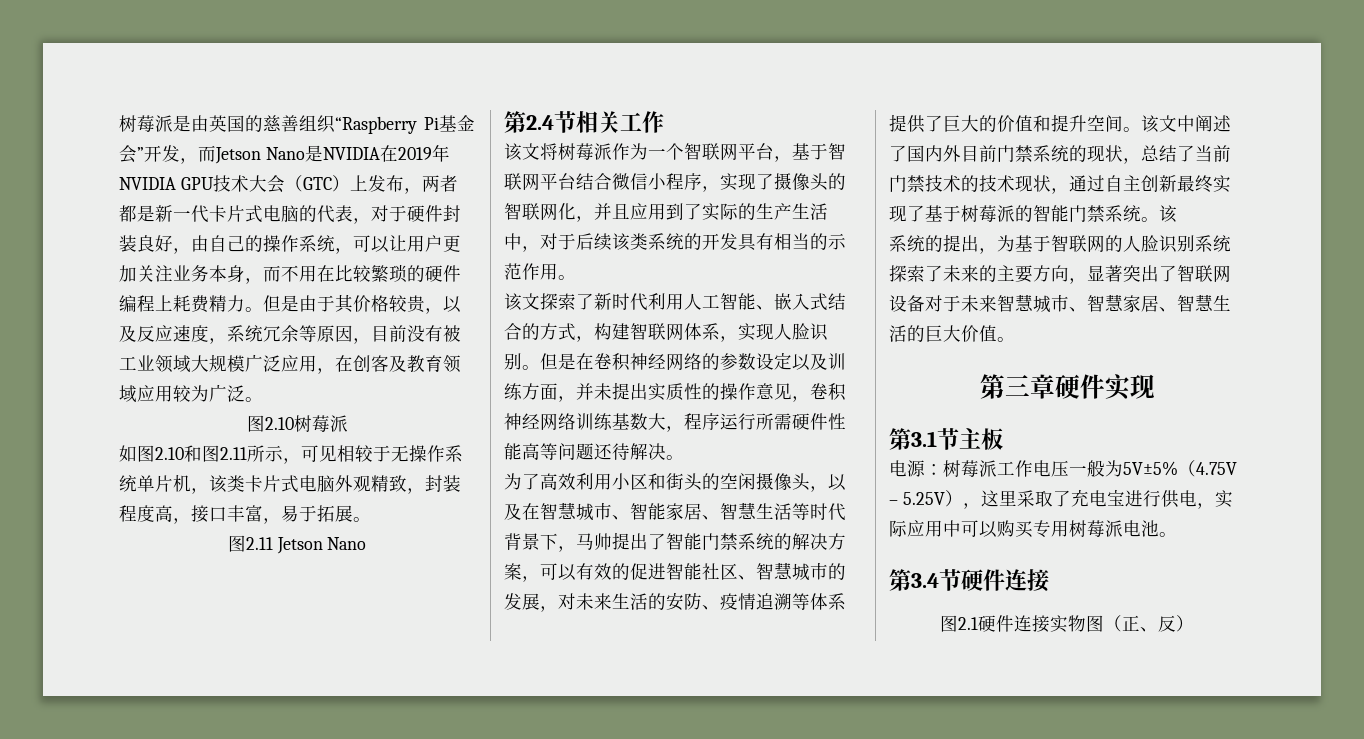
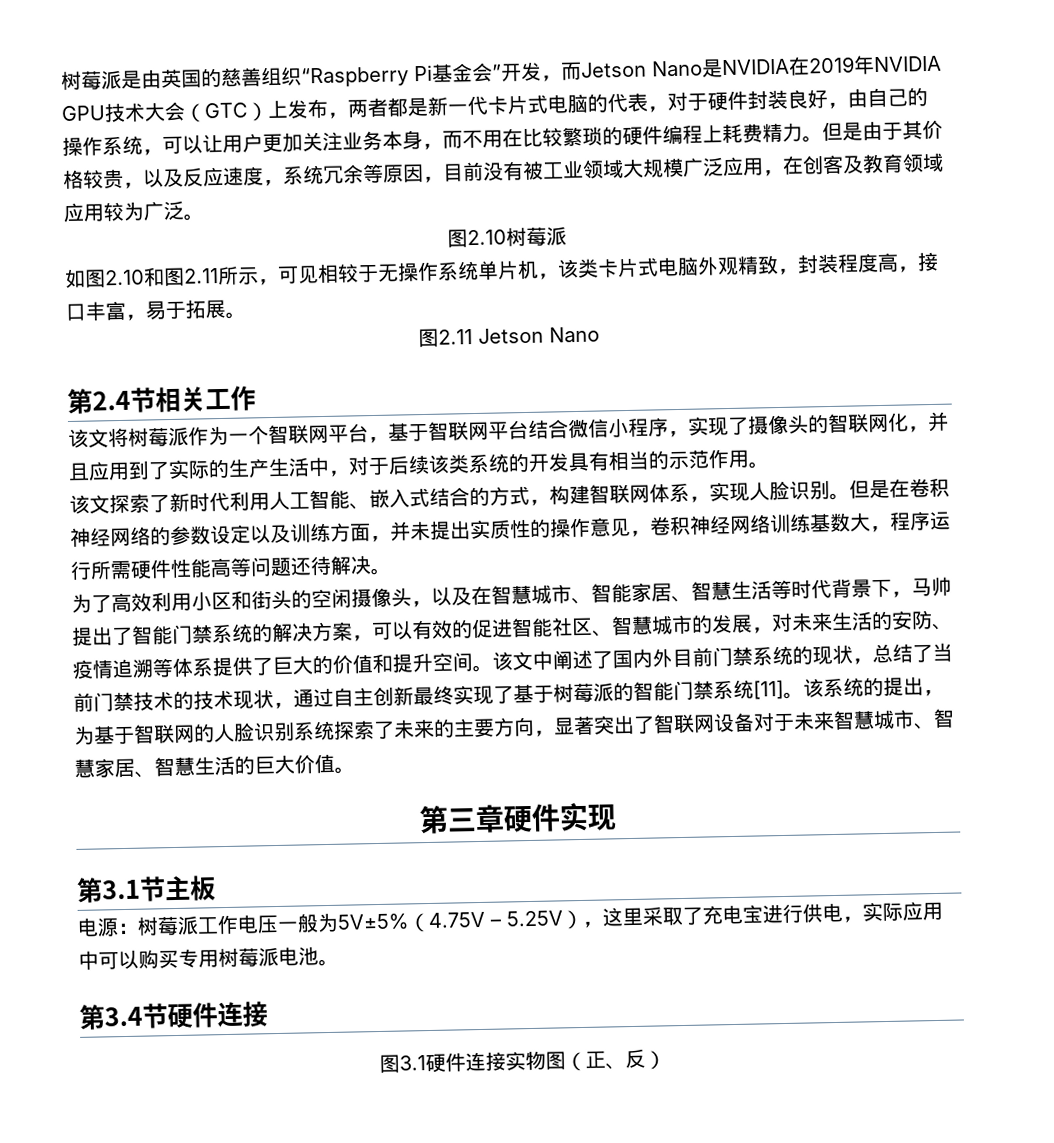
- 该文中阐述了国内外目前门禁系统的现状，总结了当前门禁技术的技术现状，通过自主创新最终实现了基于树莓派的智能门禁系统。该
- 系统的提出，为基于智联网的人脸识别系统探索了未来的主要方向，显著突出了智联网设备对于未来智慧城市、智慧家居、智慧生活的巨大价值。
+ 该文中阐述了国内外目前门禁系统的现状，总结了当前门禁技术的技术现状，通过自主创新最终实现了基于树莓派的智能门禁系统[11]。该系统的提出，为基于智联网的人脸识别系统探索了未来的主要方向，显著突出了智联网设备对于未来智慧城市、智慧家居、智慧生活的巨大价值。
- 图2.1硬件连接实物图（正、反）
+ 图3.1硬件连接实物图（正、反）

